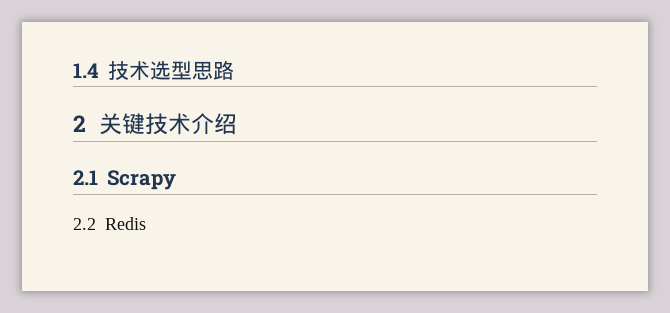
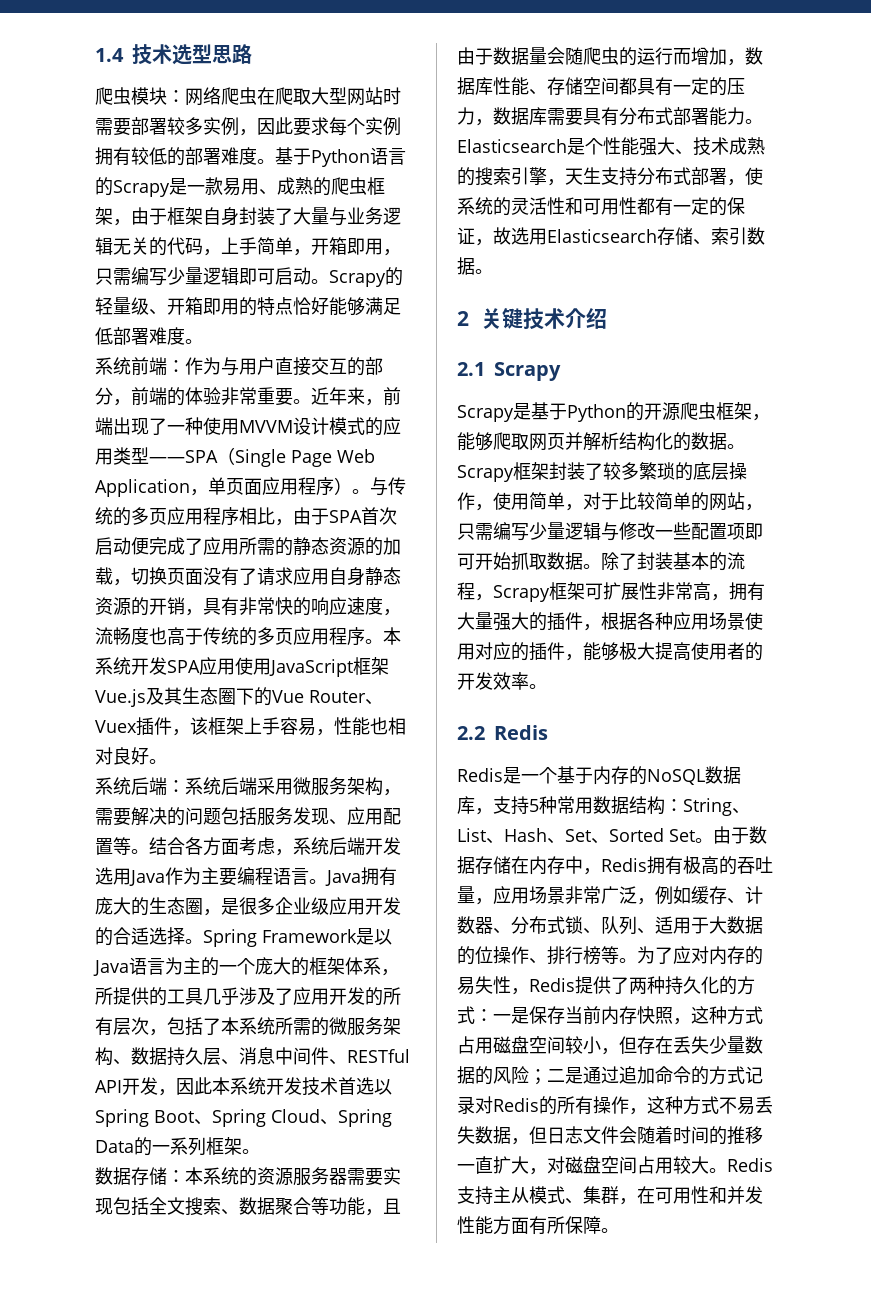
+ 爬虫模块：网络爬虫在爬取大型网站时需要部署较多实例，因此要求每个实例拥有较低的部署难度。基于Python语言的Scrapy是一款易用、成熟的爬虫框架，由于框架自身封装了大量与业务逻辑无关的代码，上手简单，开箱即用，只需编写少量逻辑即可启动。Scrapy的轻量级、开箱即用的特点恰好能够满足低部署难度。
+ 系统前端：作为与用户直接交互的部分，前端的体验非常重要。近年来，前端出现了一种使用MVVM设计模式的应用类型——SPA（Single Page Web Application，单页面应用程序）。与传统的多页应用程序相比，由于SPA首次启动便完成了应用所需的静态资源的加载，切换页面没有了请求应用自身静态资源的开销，具有非常快的响应速度，流畅度也高于传统的多页应用程序。本系统开发SPA应用使用JavaScript框架Vue.js及其生态圈下的Vue Router、Vuex插件，该框架上手容易，性能也相对良好。
+ 系统后端：系统后端采用微服务架构，需要解决的问题包括服务发现、应用配置等。结合各方面考虑，系统后端开发选用Java作为主要编程语言。Java拥有庞大的生态圈，是很多企业级应用开发的合适选择。Spring Framework是以Java语言为主的一个庞大的框架体系，所提供的工具几乎涉及了应用开发的所有层次，包括了本系统所需的微服务架构、数据持久层、消息中间件、RESTful API开发，因此本系统开发技术首选以Spring Boot、Spring Cloud、Spring Data的一系列框架。
+ 数据存储：本系统的资源服务器需要实现包括全文搜索、数据聚合等功能，且由于数据量会随爬虫的运行而增加，数据库性能、存储空间都具有一定的压力，数据库需要具有分布式部署能力。Elasticsearch是个性能强大、技术成熟的搜索引擎，天生支持分布式部署，使系统的灵活性和可用性都有一定的保证，故选用Elasticsearch存储、索引数据。
+ Scrapy是基于Python的开源爬虫框架，能够爬取网页并解析结构化的数据。Scrapy框架封装了较多繁琐的底层操作，使用简单，对于比较简单的网站，只需编写少量逻辑与修改一些配置项即可开始抓取数据。除了封装基本的流程，Scrapy框架可扩展性非常高，拥有大量强大的插件，根据各种应用场景使用对应的插件，能够极大提高使用者的开发效率。
  2.2 Redis
+ Redis是一个基于内存的NoSQL数据库，支持5种常用数据结构：String、List、Hash、Set、Sorted Set。由于数据存储在内存中，Redis拥有极高的吞吐量，应用场景非常广泛，例如缓存、计数器、分布式锁、队列、适用于大数据的位操作、排行榜等。为了应对内存的易失性，Redis提供了两种持久化的方式：一是保存当前内存快照，这种方式占用磁盘空间较小，但存在丢失少量数据的风险；二是通过追加命令的方式记录对Redis的所有操作，这种方式不易丢失数据，但日志文件会随着时间的推移一直扩大，对磁盘空间占用较大。Redis支持主从模式、集群，在可用性和并发性能方面有所保障。

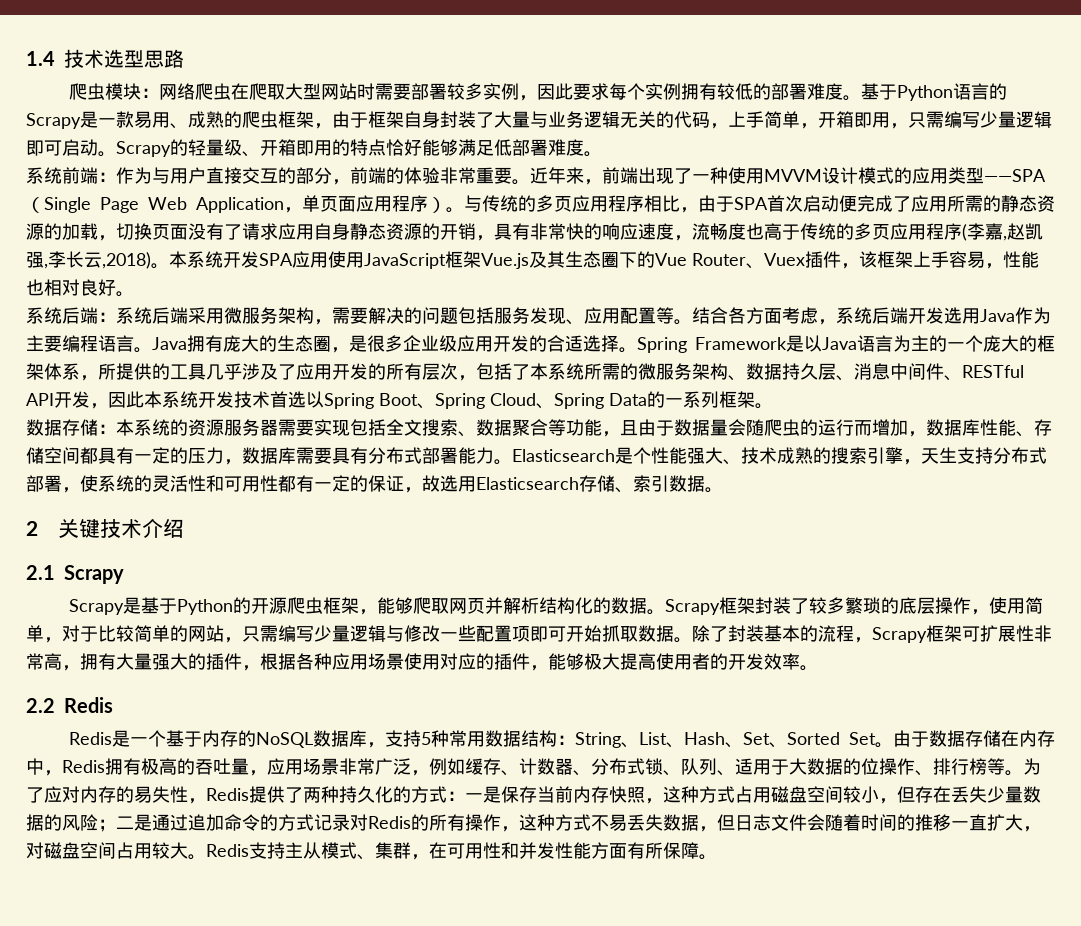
- 与传统的多页应用程序相比，由于SPA首次启动便完成了应用所需的静态资源的加载，切换页面没有了请求应用自身静态资源的开销，具有非常快的响应速度，流畅度也高于传统的多页应用程序。
+ 与传统的多页应用程序相比，由于SPA首次启动便完成了应用所需的静态资源的加载，切换页面没有了请求应用自身静态资源的开销，具有非常快的响应速度，流畅度也高于传统的多页应用程序(李嘉,赵凯强,李长云,2018)。

